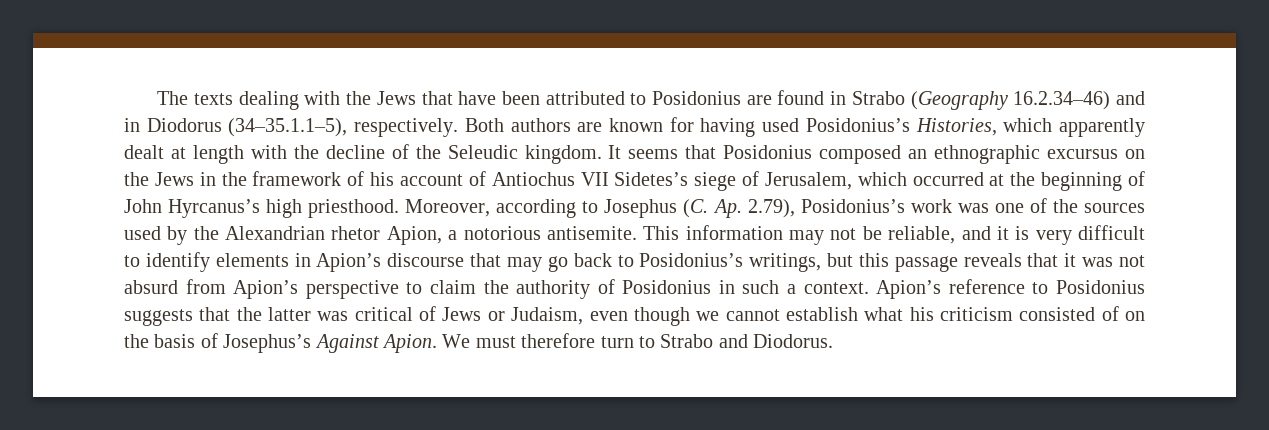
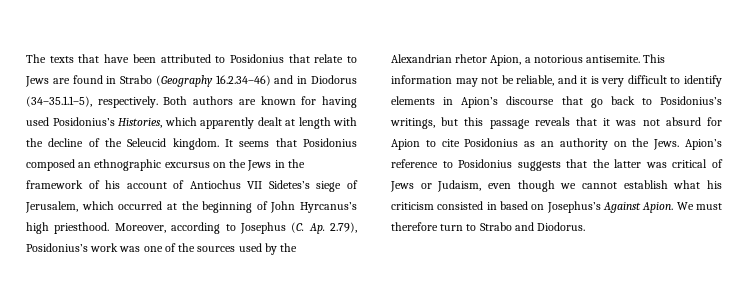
- The texts dealing with the Jews that have been attributed to Posidonius are found in Strabo (Geography 16.2.34–46) and in Diodorus (34–35.1.1–5), respectively.
+ The texts that have been attributed to Posidonius that relate to Jews are found in Strabo (Geography 16.2.34–46) and in Diodorus (34–35.1.1–5), respectively.
- Both authors are known for having used Posidonius’s Histories, which apparently dealt at length with the decline of the Seleudic kingdom.
+ Both authors are known for having used Posidonius’s Histories, which apparently dealt at length with the decline of the Seleucid kingdom.
- This information may not be reliable, and it is very difficult to identify elements in Apion’s discourse that may go back to Posidonius’s writings, but this passage reveals that it was not absurd from Apion’s perspective to claim the authority of Posidonius in such a context.
+ This information may not be reliable, and it is very difficult to identify elements in Apion’s discourse that go back to Posidonius’s writings, but this passage reveals that it was not absurd for Apion to cite Posidonius as an authority on the Jews.
- Apion’s reference to Posidonius suggests that the latter was critical of Jews or Judaism, even though we cannot establish what his criticism consisted of on the basis of Josephus’s Against Apion.
+ Apion’s reference to Posidonius suggests that the latter was critical of Jews or Judaism, even though we cannot establish what his criticism consisted in based on Josephus’s Against Apion.

